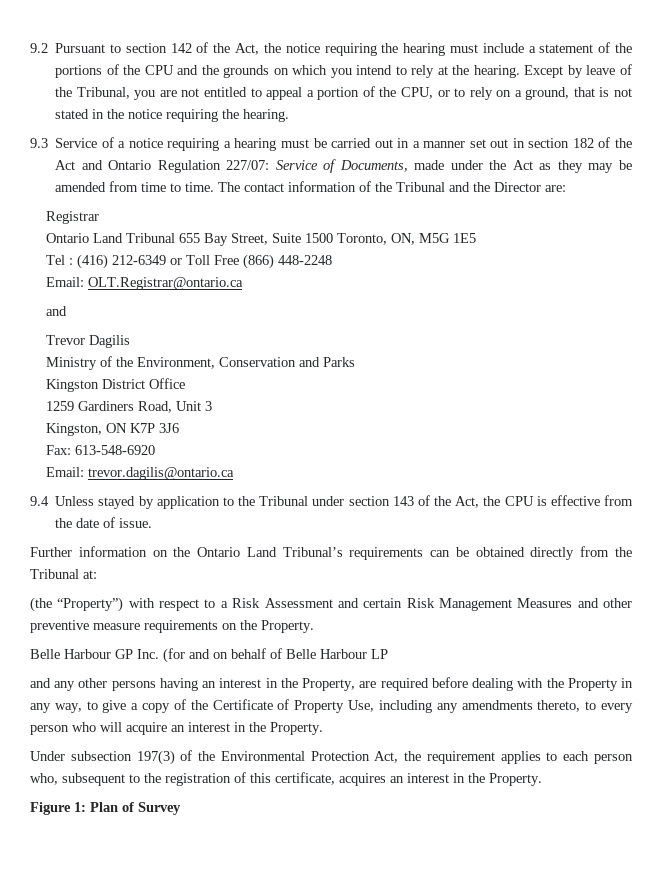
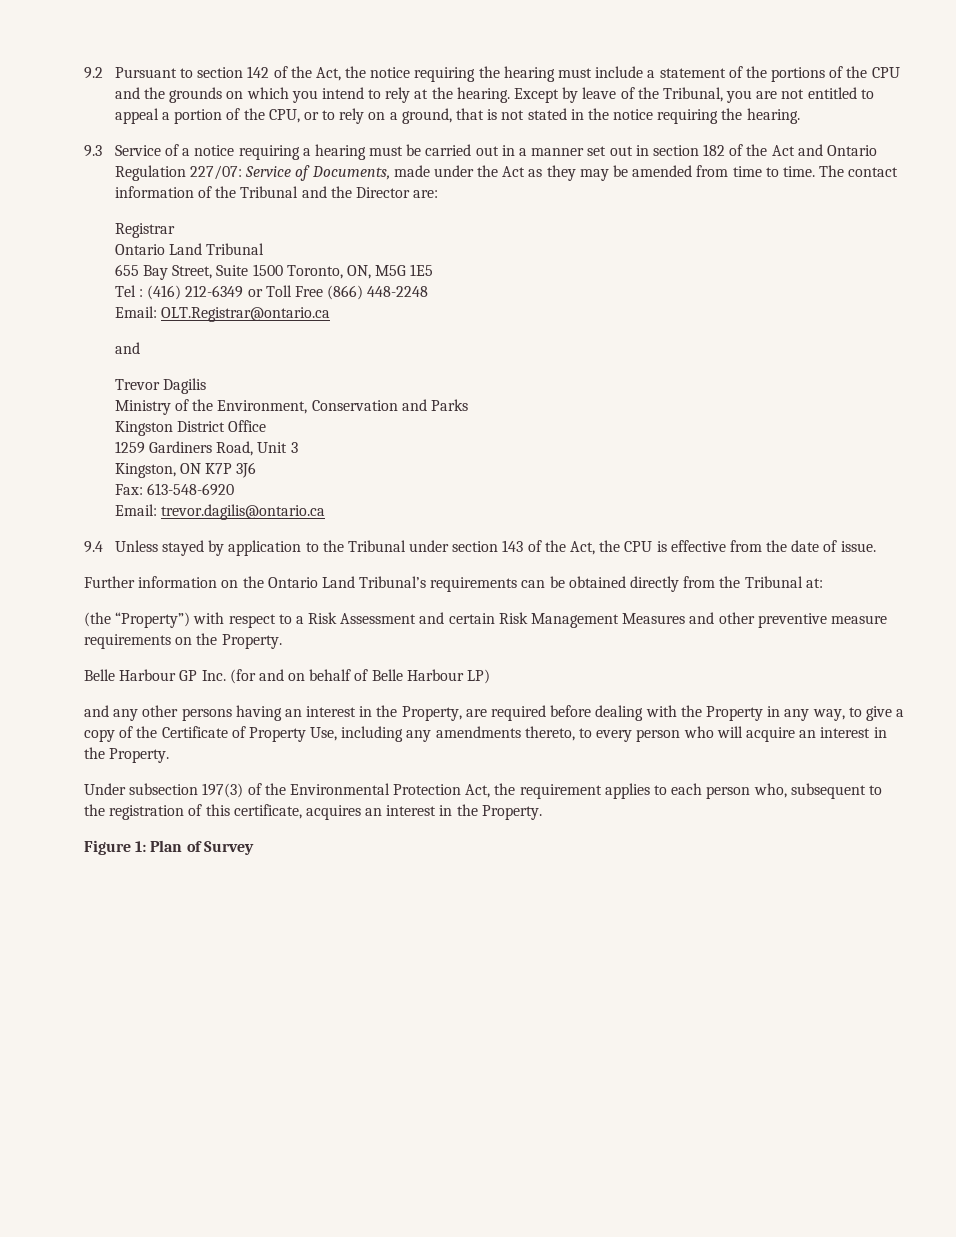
- Ontario Land Tribunal 655 Bay Street, Suite 1500 Toronto, ON, M5G 1E5
+ Ontario Land Tribunal
+ 655 Bay Street, Suite 1500 Toronto, ON, M5G 1E5
- Belle Harbour GP Inc. (for and on behalf of Belle Harbour LP
+ Belle Harbour GP Inc. (for and on behalf of Belle Harbour LP)

